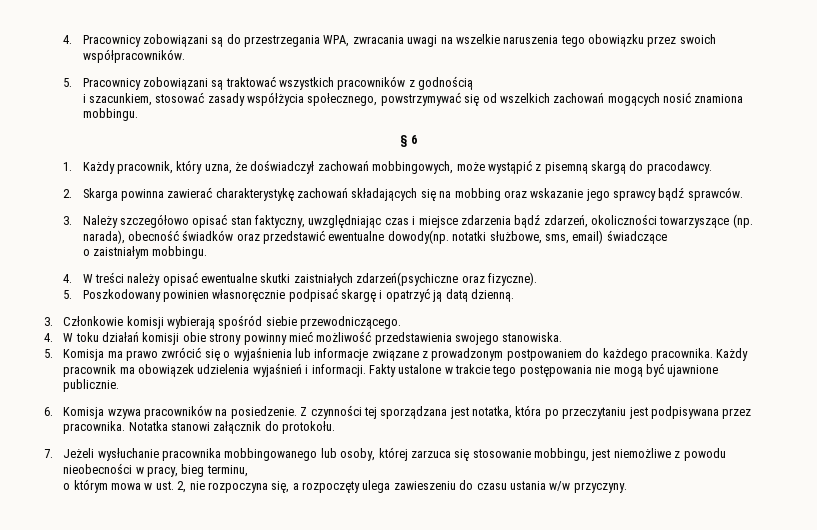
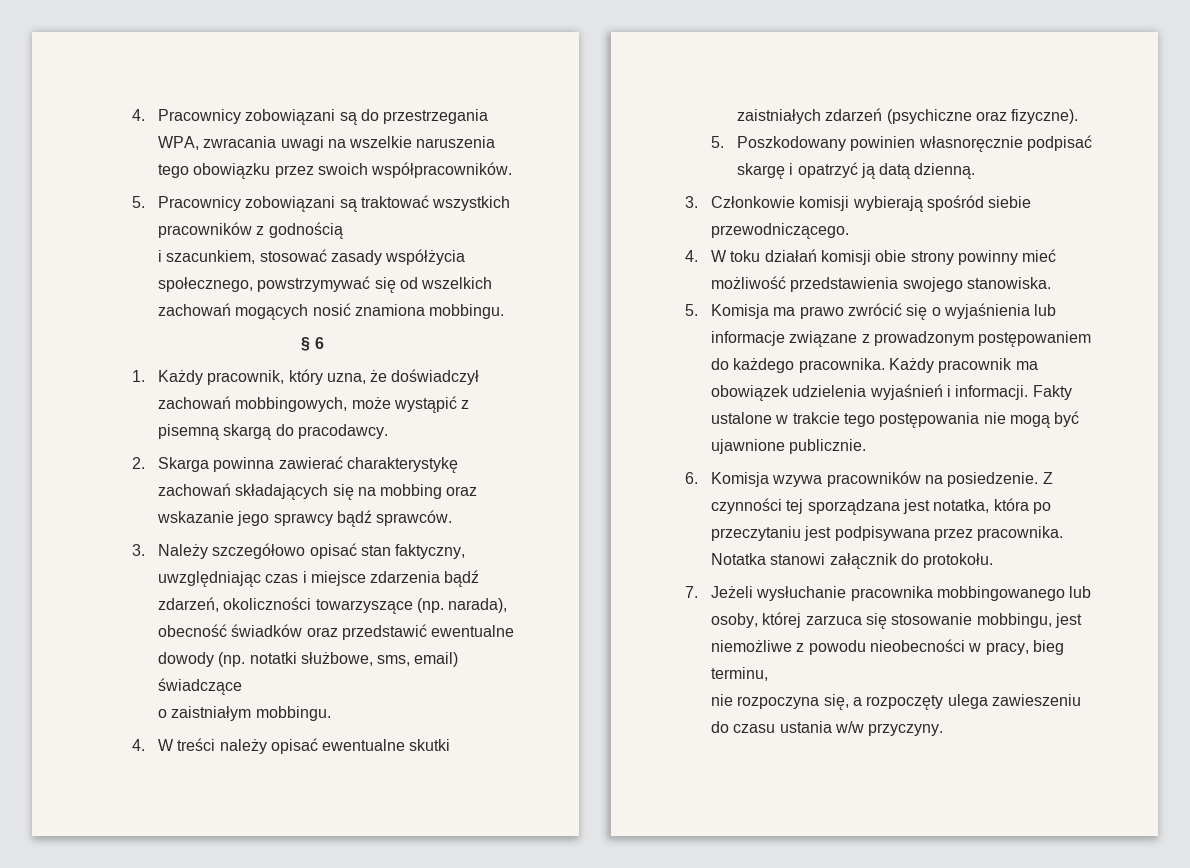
- 3. Należy szczegółowo opisać stan faktyczny, uwzględniając czas i miejsce zdarzenia bądź zdarzeń, okoliczności towarzyszące (np. narada), obecność świadków oraz przedstawić ewentualne dowody(np. notatki służbowe, sms, email) świadczące
+ 3. Należy szczegółowo opisać stan faktyczny, uwzględniając czas i miejsce zdarzenia bądź zdarzeń, okoliczności towarzyszące (np. narada), obecność świadków oraz przedstawić ewentualne dowody (np. notatki służbowe, sms, email) świadczące
- 4. W treści należy opisać ewentualne skutki zaistniałych zdarzeń(psychiczne oraz fizyczne).
+ 4. W treści należy opisać ewentualne skutki zaistniałych zdarzeń (psychiczne oraz fizyczne).
- 5. Komisja ma prawo zwrócić się o wyjaśnienia lub informacje związane z prowadzonym postpowaniem do każdego pracownika.
+ 5. Komisja ma prawo zwrócić się o wyjaśnienia lub informacje związane z prowadzonym postępowaniem do każdego pracownika.
- o którym mowa w ust. 2, nie rozpoczyna się, a rozpoczęty ulega zawieszeniu do czasu ustania w/w przyczyny.
+ nie rozpoczyna się, a rozpoczęty ulega zawieszeniu do czasu ustania w/w przyczyny.

